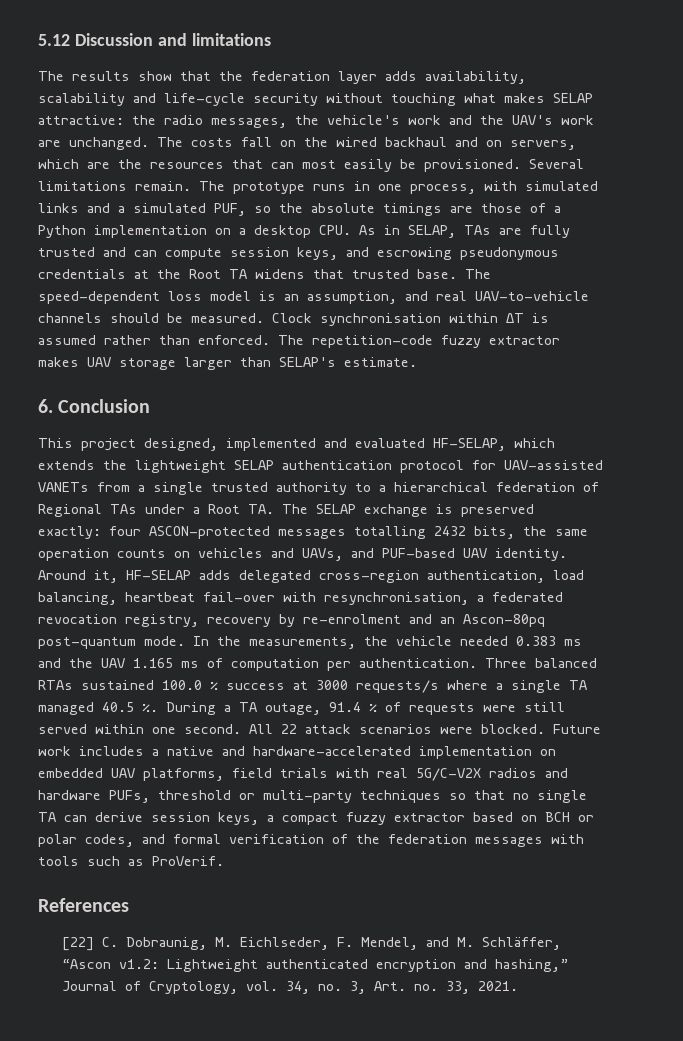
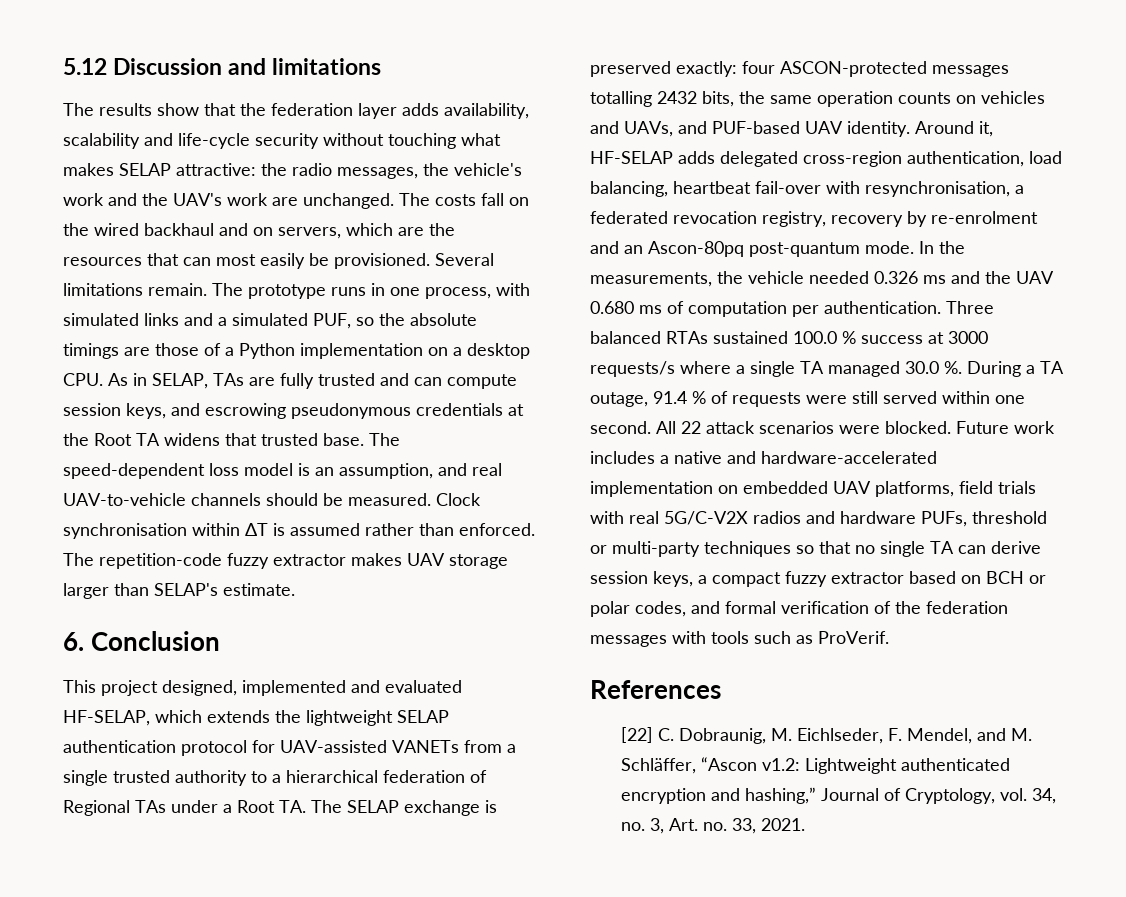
- In the measurements, the vehicle needed 0.383 ms and the UAV 1.165 ms of computation per authentication.
+ In the measurements, the vehicle needed 0.326 ms and the UAV 0.680 ms of computation per authentication.
- Three balanced RTAs sustained 100.0 % success at 3000 requests/s where a single TA managed 40.5 %.
+ Three balanced RTAs sustained 100.0 % success at 3000 requests/s where a single TA managed 30.0 %.

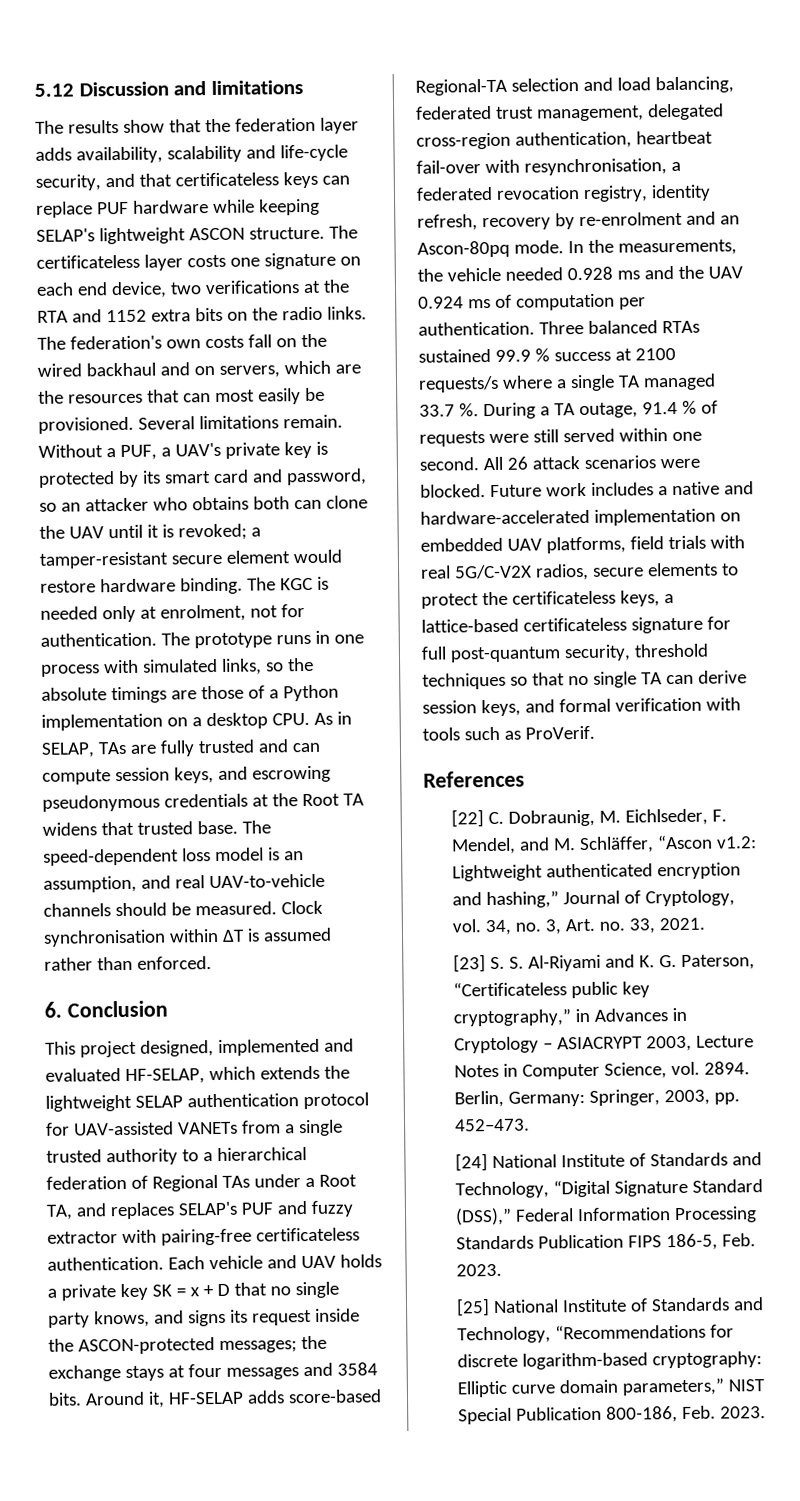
- The results show that the federation layer adds availability, scalability and life-cycle security without touching what makes SELAP attractive: the radio messages, the vehicle's work and the UAV's work are unchanged. The costs fall on the wired backhaul and on servers, which are the resources that can most easily be provisioned.
+ The results show that the federation layer adds availability, scalability and life-cycle security, and that certificateless keys can replace PUF hardware while keeping SELAP's lightweight ASCON structure. The certificateless layer costs one signature on each end device, two verifications at the RTA and 1152 extra bits on the radio links. The federation's own costs fall on the wired backhaul and on servers, which are the resources that can most easily be provisioned.
+ Without a PUF, a UAV's private key is protected by its smart card and password, so an attacker who obtains both can clone the UAV until it is revoked; a tamper-resistant secure element would restore hardware binding. The KGC is needed only at enrolment, not for authentication.
- The prototype runs in one process, with simulated links and a simulated PUF, so the absolute timings are those of a Python implementation on a desktop CPU. As in SELAP, TAs are fully trusted and can compute session keys, and escrowing pseudonymous credentials at the Root TA widens that trusted base.
+ The prototype runs in one process with simulated links, so the absolute timings are those of a Python implementation on a desktop CPU. As in SELAP, TAs are fully trusted and can compute session keys, and escrowing pseudonymous credentials at the Root TA widens that trusted base.
- The repetition-code fuzzy extractor makes UAV storage larger than SELAP's estimate.
- This project designed, implemented and evaluated HF-SELAP, which extends the lightweight SELAP authentication protocol for UAV-assisted VANETs from a single trusted authority to a hierarchical federation of Regional TAs under a Root TA. The SELAP exchange is preserved exactly: four ASCON-protected messages totalling 2432 bits, the same operation counts on vehicles and UAVs, and PUF-based UAV identity. Around it, HF-SELAP adds delegated cross-region authentication, load balancing, heartbeat fail-over with resynchronisation, a federated revocation registry, recovery by re-enrolment and an Ascon-80pq post-quantum mode.
+ This project designed, implemented and evaluated HF-SELAP, which extends the lightweight SELAP authentication protocol for UAV-assisted VANETs from a single trusted authority to a hierarchical federation of Regional TAs under a Root TA, and replaces SELAP's PUF and fuzzy extractor with pairing-free certificateless authentication. Each vehicle and UAV holds a private key SK = x + D that no single party knows, and signs its request inside the ASCON-protected messages; the exchange stays at four messages and 3584 bits. Around it, HF-SELAP adds score-based Regional-TA selection and load balancing, federated trust management, delegated cross-region authentication, heartbeat fail-over with resynchronisation, a federated revocation registry, identity refresh, recovery by re-enrolment and an Ascon-80pq mode.
- In the measurements, the vehicle needed 0.326 ms and the UAV 0.680 ms of computation per authentication.
+ In the measurements, the vehicle needed 0.928 ms and the UAV 0.924 ms of computation per authentication.
- Three balanced RTAs sustained 100.0 % success at 3000 requests/s where a single TA managed 30.0 %.
+ Three balanced RTAs sustained 99.9 % success at 2100 requests/s where a single TA managed 33.7 %.
- All 22 attack scenarios were blocked.
+ All 26 attack scenarios were blocked.
- Future work includes a native and hardware-accelerated implementation on embedded UAV platforms, field trials with real 5G/C-V2X radios and hardware PUFs, threshold or multi-party techniques so that no single TA can derive session keys, a compact fuzzy extractor based on BCH or polar codes, and formal verification of the federation messages with tools such as ProVerif.
+ Future work includes a native and hardware-accelerated implementation on embedded UAV platforms, field trials with real 5G/C-V2X radios, secure elements to protect the certificateless keys, a lattice-based certificateless signature for full post-quantum security, threshold techniques so that no single TA can derive session keys, and formal verification with tools such as ProVerif.
+ [23] S. S. Al-Riyami and K. G. Paterson, “Certificateless public key cryptography,” in Advances in Cryptology – ASIACRYPT 2003, Lecture Notes in Computer Science, vol. 2894. Berlin, Germany: Springer, 2003, pp. 452–473.
+ [24] National Institute of Standards and Technology, “Digital Signature Standard (DSS),” Federal Information Processing Standards Publication FIPS 186-5, Feb. 2023.
+ [25] National Institute of Standards and Technology, “Recommendations for discrete logarithm-based cryptography: Elliptic curve domain parameters,” NIST Special Publication 800-186, Feb. 2023.

